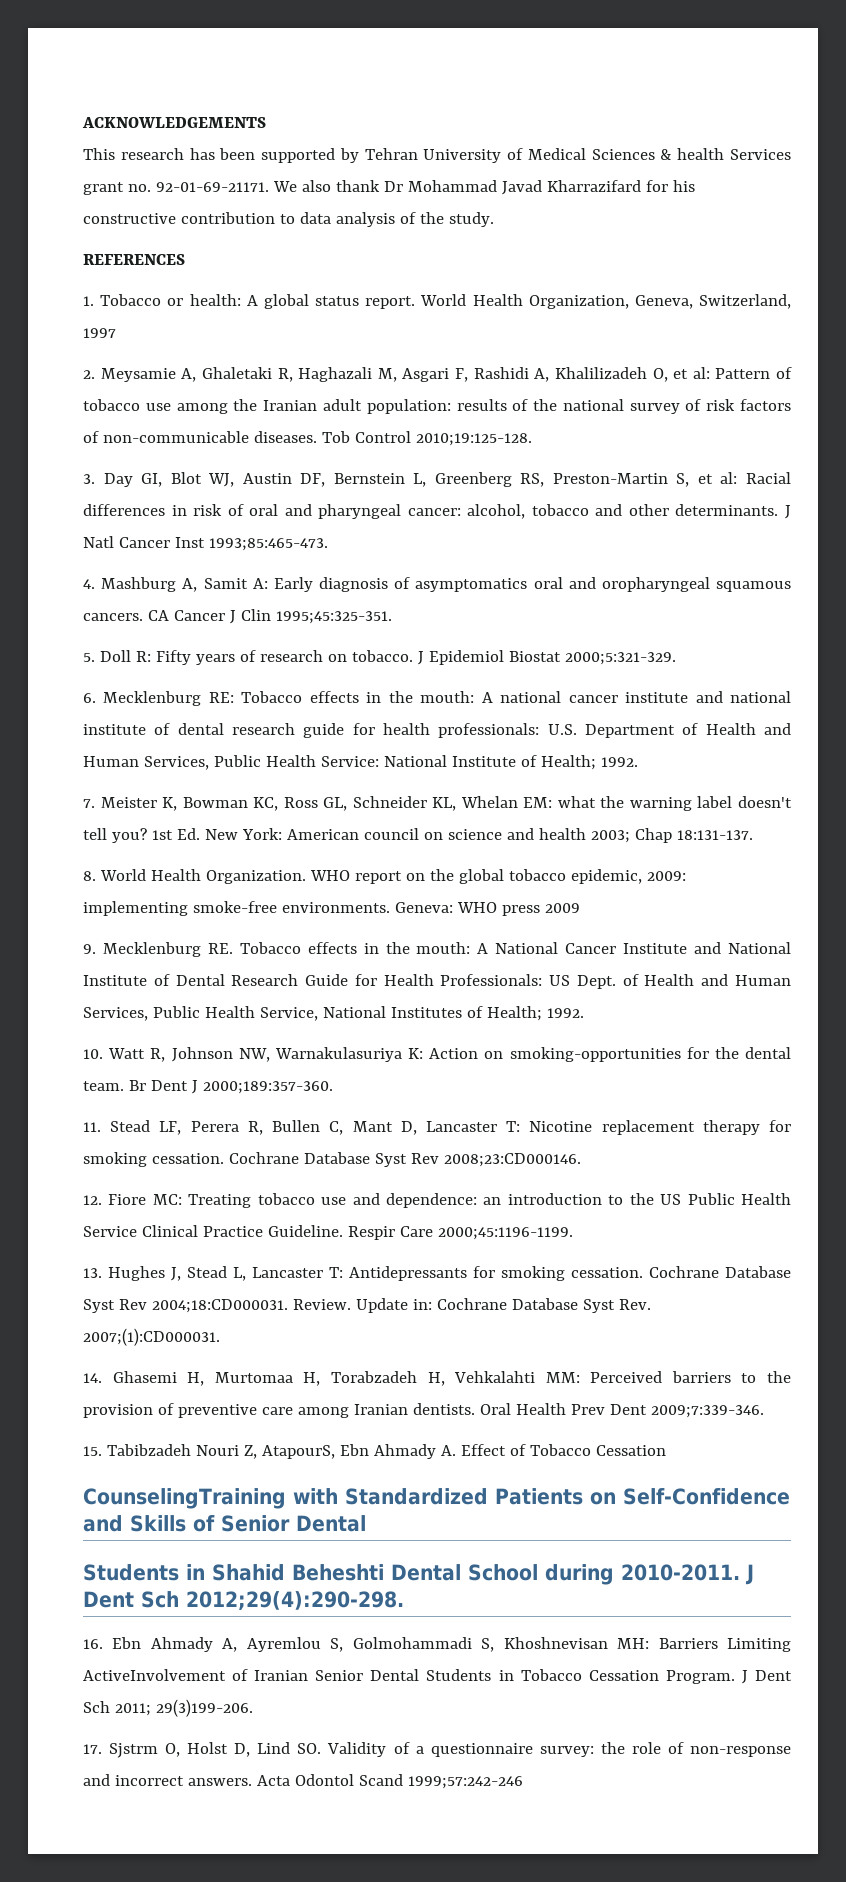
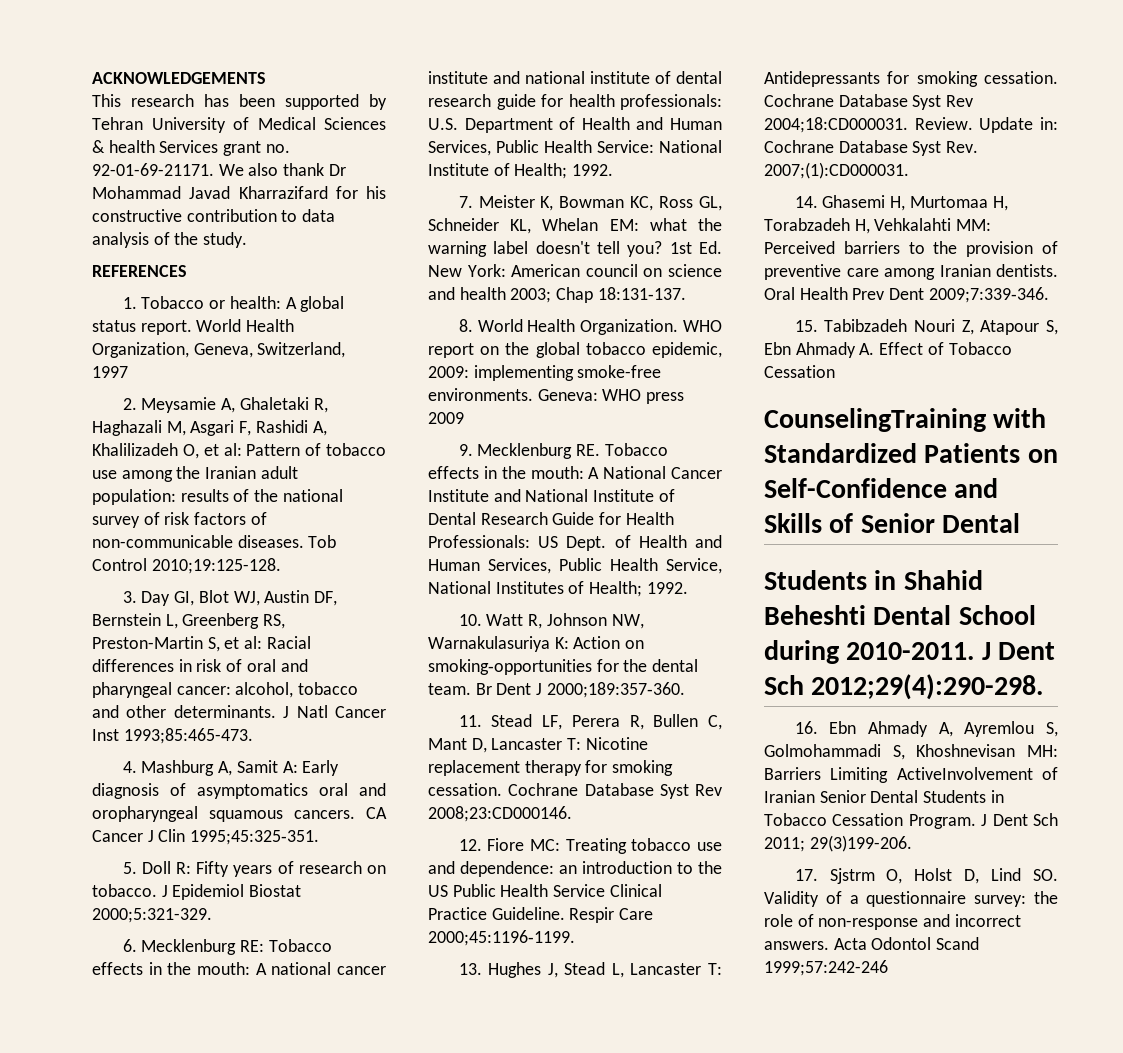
- 15. Tabibzadeh Nouri Z, AtapourS, Ebn Ahmady A. Effect of Tobacco Cessation
+ 15. Tabibzadeh Nouri Z, Atapour S, Ebn Ahmady A. Effect of Tobacco Cessation

